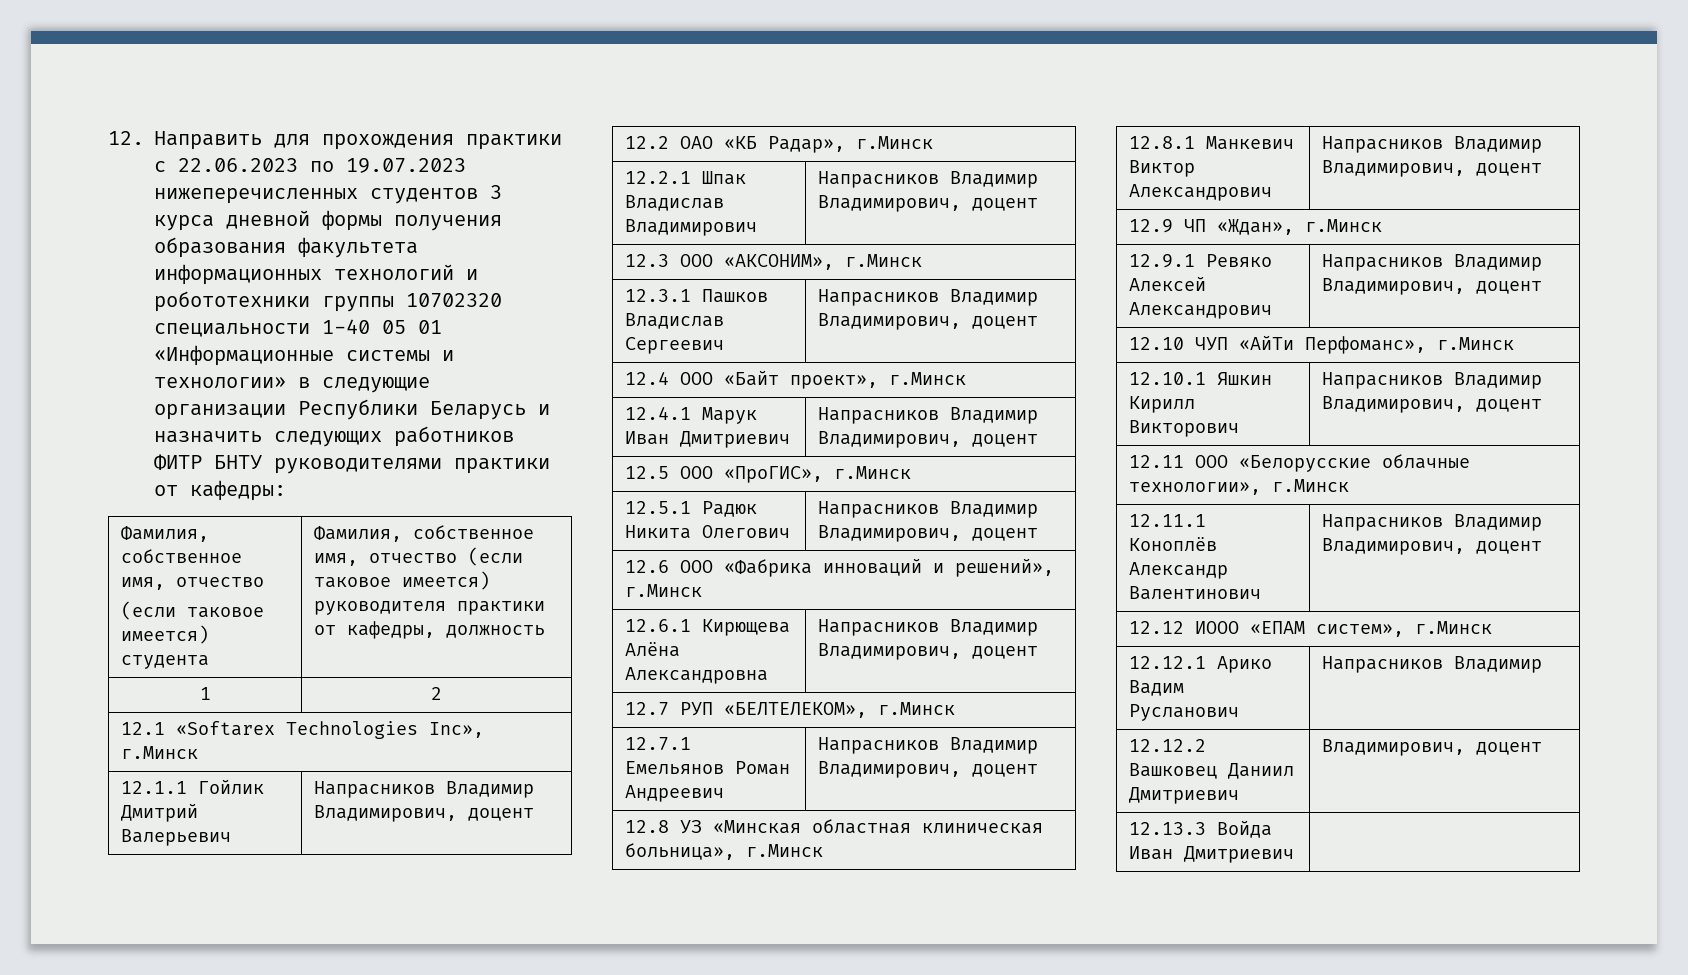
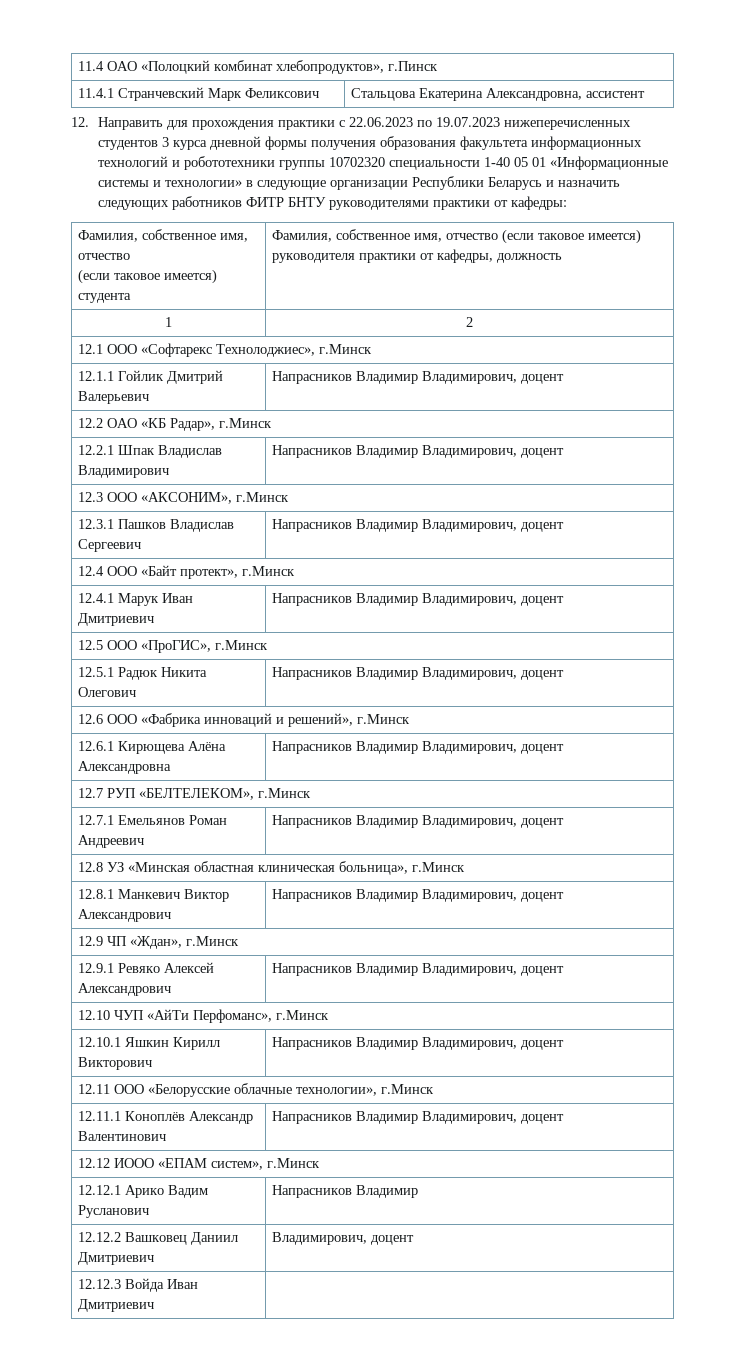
+ 11.4 ОАО «Полоцкий комбинат хлебопродуктов», г.Пинск
+ 11.4.1 Странчевский Марк Феликсович | Стальцова Екатерина Александровна, ассистент
- 12.1 «Softarex Technologies Inc», г.Минск
+ 12.1 ООО «Софтарекс Технолоджиес», г.Минск
- 12.4 ООО «Байт проект», г.Минск
+ 12.4 ООО «Байт протект», г.Минск
- 12.13.3 Войда Иван Дмитриевич |
+ 12.12.3 Войда Иван Дмитриевич |

